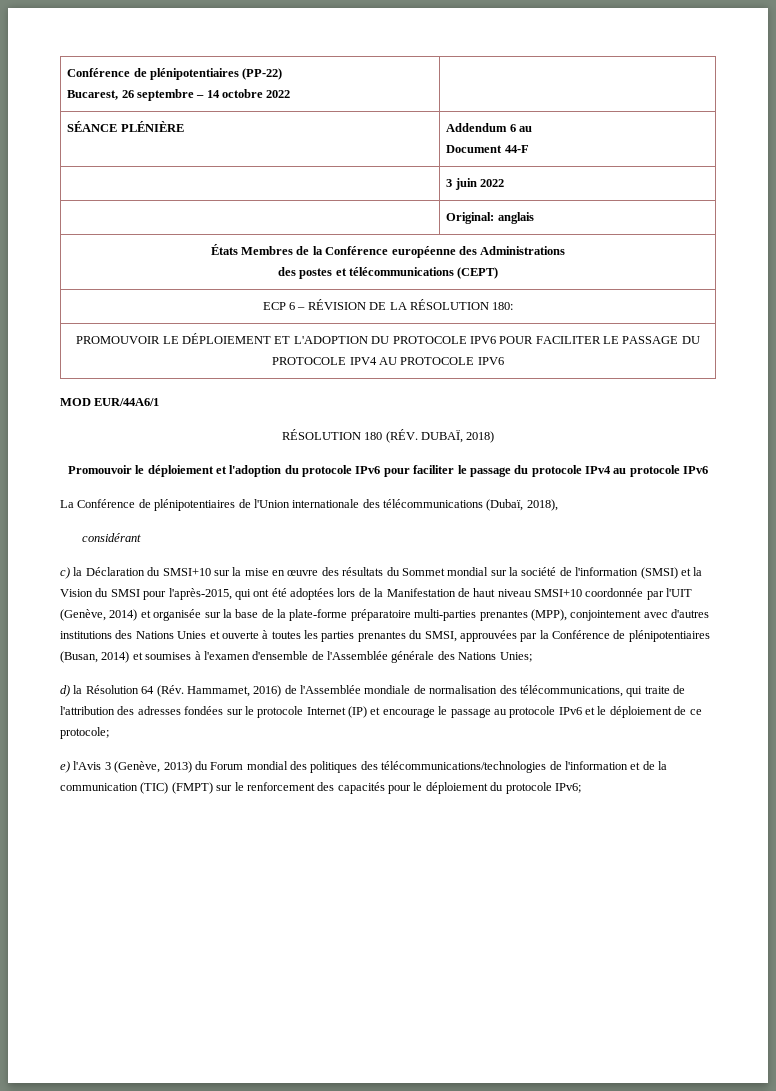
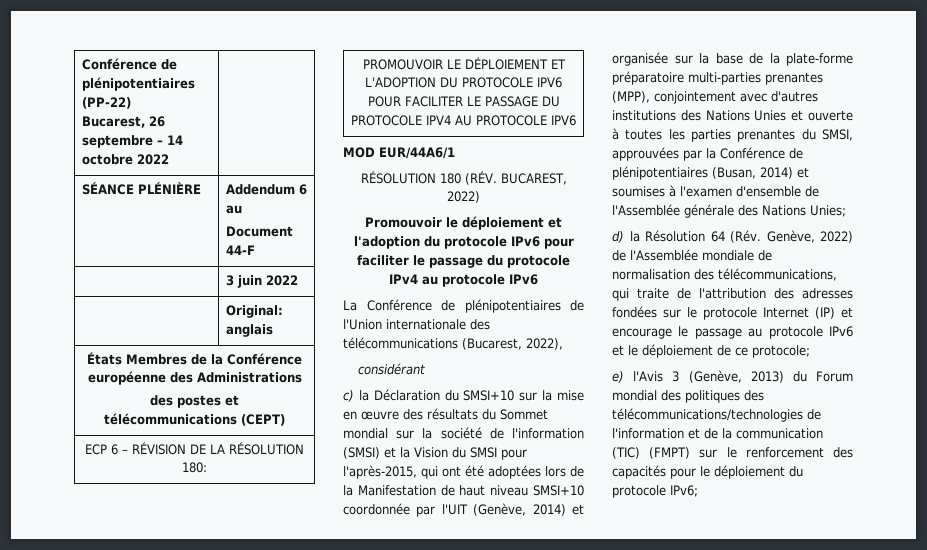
- RÉSOLUTION 180 (RÉV. DUBAÏ, 2018)
+ RÉSOLUTION 180 (RÉV. BUCAREST, 2022)
- La Conférence de plénipotentiaires de l'Union internationale des télécommunications (Dubaï, 2018),
+ La Conférence de plénipotentiaires de l'Union internationale des télécommunications (Bucarest, 2022),
- d) la Résolution 64 (Rév. Hammamet, 2016) de l'Assemblée mondiale de normalisation des télécommunications, qui traite de l'attribution des adresses fondées sur le protocole Internet (IP) et encourage le passage au protocole IPv6 et le déploiement de ce protocole;
+ d) la Résolution 64 (Rév. Genève, 2022) de l'Assemblée mondiale de normalisation des télécommunications, qui traite de l'attribution des adresses fondées sur le protocole Internet (IP) et encourage le passage au protocole IPv6 et le déploiement de ce protocole;

